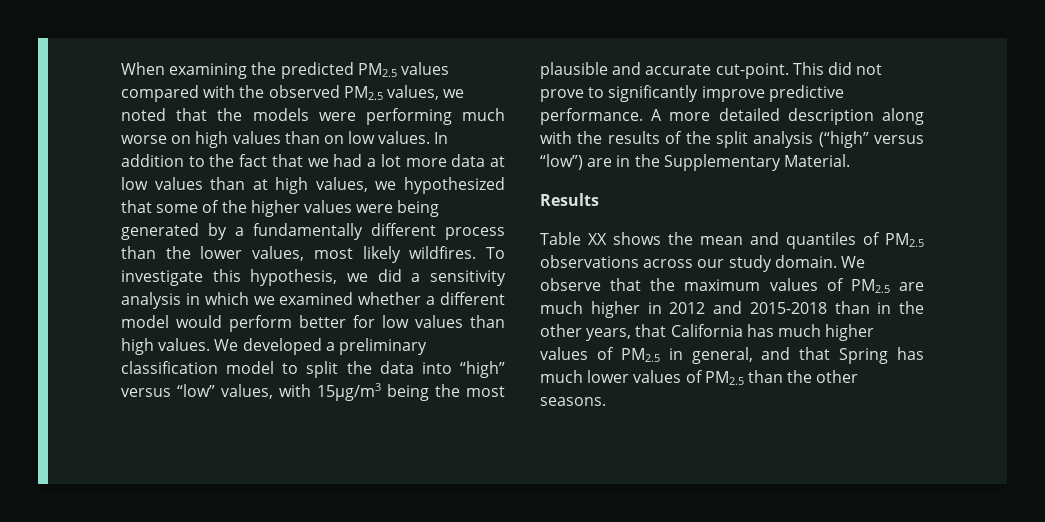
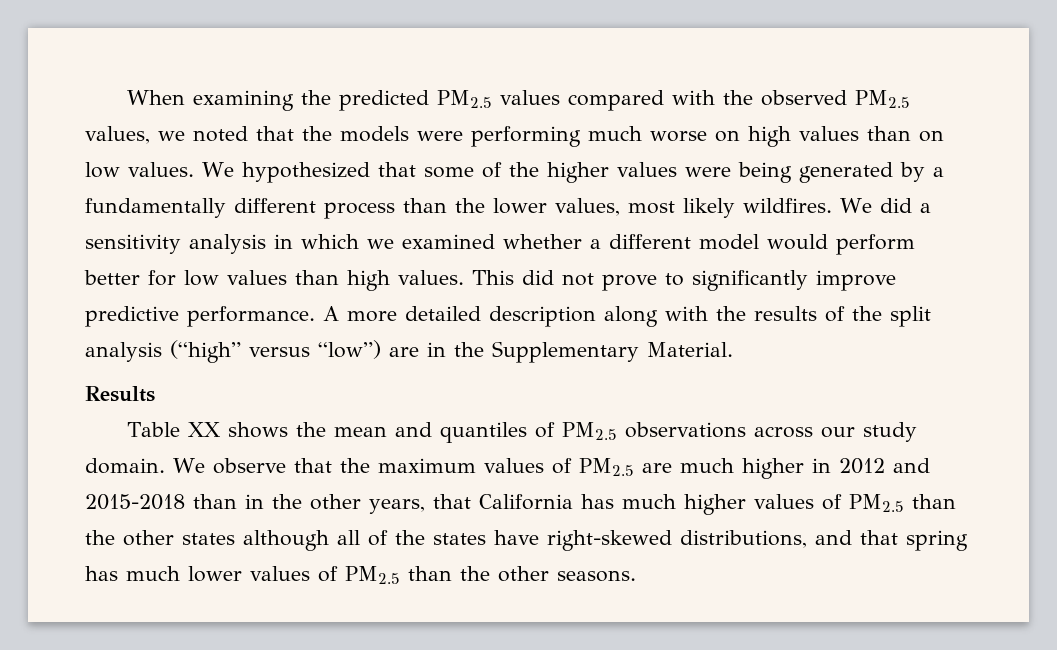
- In addition to the fact that we had a lot more data at low values than at high values, we hypothesized that some of the higher values were being generated by a fundamentally different process than the lower values, most likely wildfires.
+ We hypothesized that some of the higher values were being generated by a fundamentally different process than the lower values, most likely wildfires.
- To investigate this hypothesis, we did a sensitivity analysis in which we examined whether a different model would perform better for low values than high values.
+ We did a sensitivity analysis in which we examined whether a different model would perform better for low values than high values.
- We developed a preliminary classification model to split the data into “high” versus “low” values, with 15µg/m3 being the most plausible and accurate cut-point.
- We observe that the maximum values of PM2.5 are much higher in 2012 and 2015-2018 than in the other years, that California has much higher values of PM2.5 in general, and that Spring has much lower values of PM2.5 than the other seasons.
+ We observe that the maximum values of PM2.5 are much higher in 2012 and 2015-2018 than in the other years, that California has much higher values of PM2.5 than the other states although all of the states have right-skewed distributions, and that spring has much lower values of PM2.5 than the other seasons.

